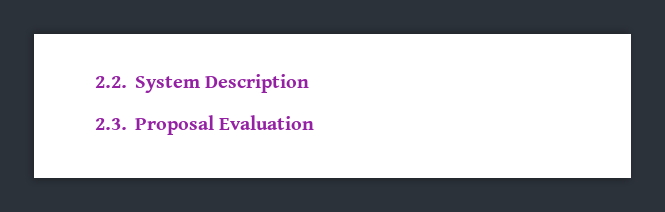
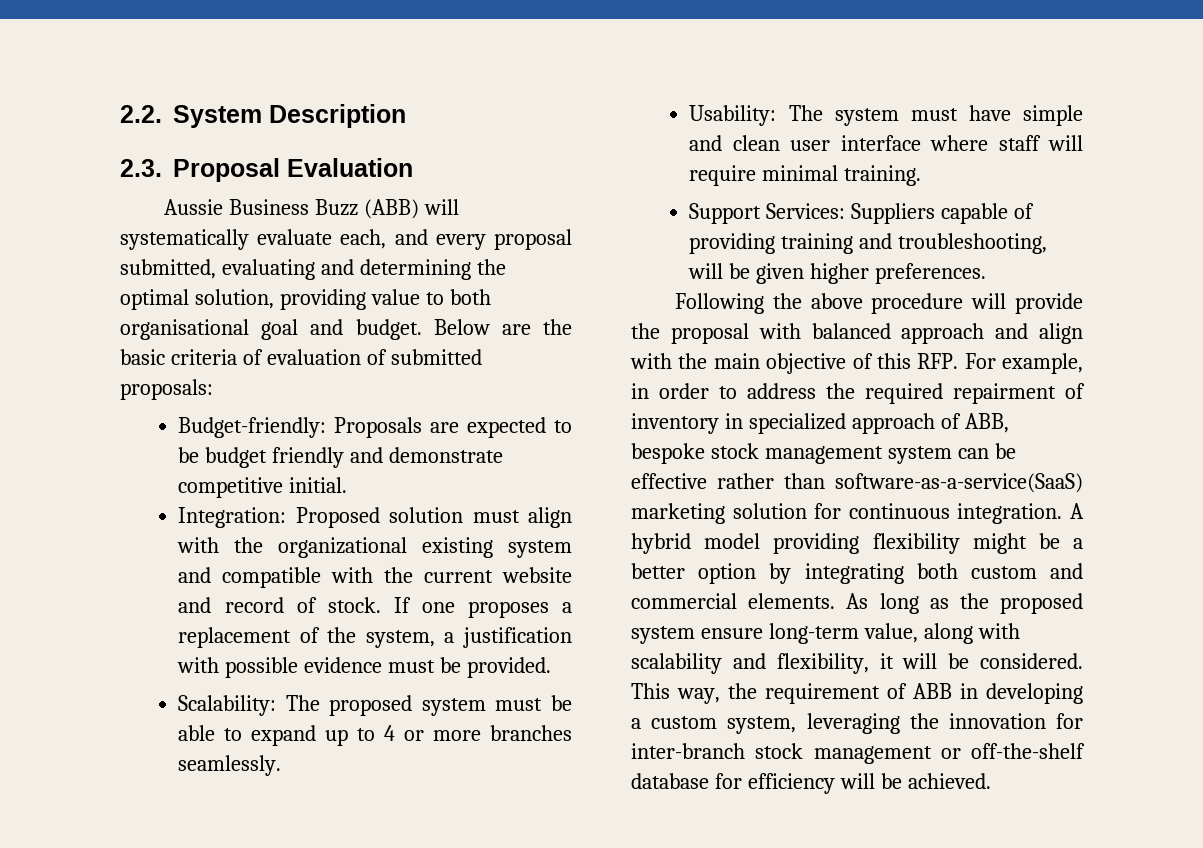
+ Aussie Business Buzz (ABB) will systematically evaluate each, and every proposal submitted, evaluating and determining the optimal solution, providing value to both organisational goal and budget. Below are the basic criteria of evaluation of submitted proposals:
+ Budget-friendly: Proposals are expected to be budget friendly and demonstrate competitive initial.
+ Integration: Proposed solution must align with the organizational existing system and compatible with the current website and record of stock. If one proposes a replacement of the system, a justification with possible evidence must be provided.
+ Scalability: The proposed system must be able to expand up to 4 or more branches seamlessly.
+ Usability: The system must have simple and clean user interface where staff will require minimal training.
+ Support Services: Suppliers capable of providing training and troubleshooting, will be given higher preferences.
+ Following the above procedure will provide the proposal with balanced approach and align with the main objective of this RFP. For example, in order to address the required repairment of inventory in specialized approach of ABB, bespoke stock management system can be effective rather than software-as-a-service(SaaS) marketing solution for continuous integration. A hybrid model providing flexibility might be a better option by integrating both custom and commercial elements. As long as the proposed system ensure long-term value, along with scalability and flexibility, it will be considered. This way, the requirement of ABB in developing a custom system, leveraging the innovation for inter-branch stock management or off-the-shelf database for efficiency will be achieved.

